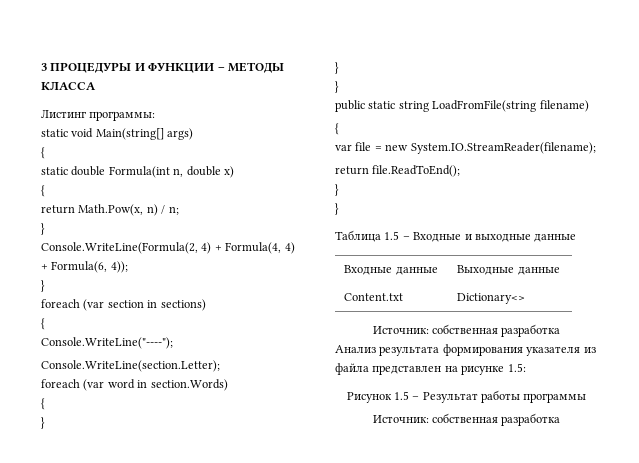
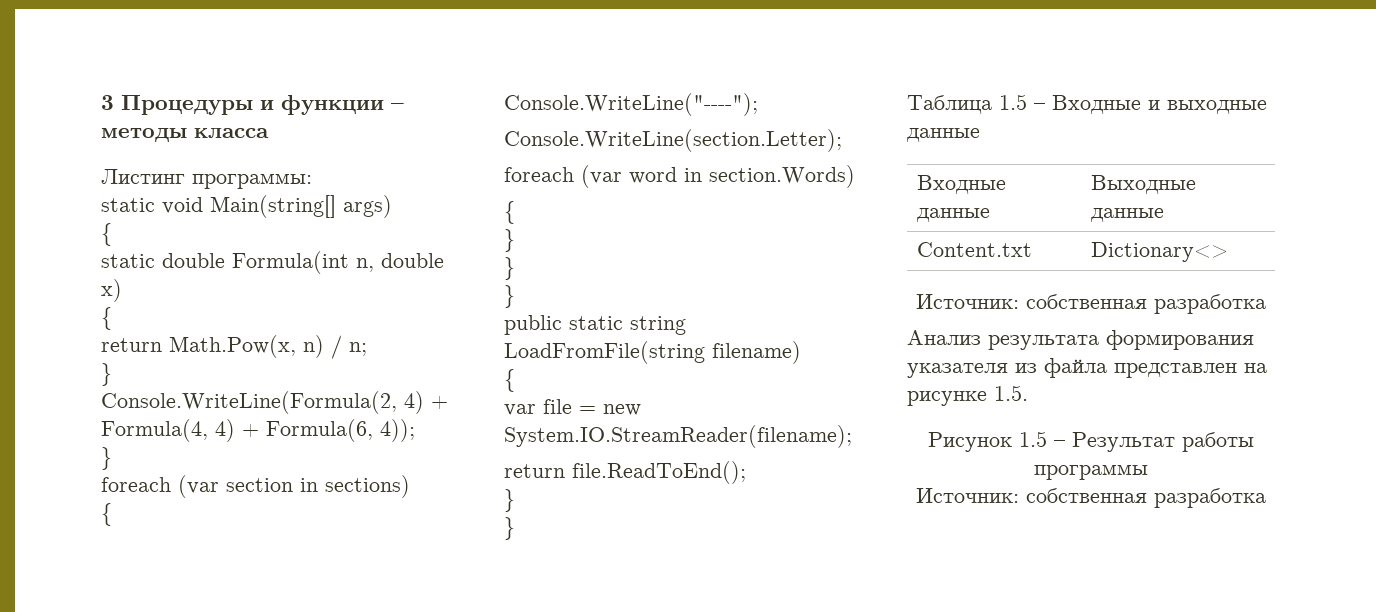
- 3 ПРОЦЕДУРЫ И ФУНКЦИИ – МЕТОДЫ КЛАССА
+ 3 Процедуры и функции – методы класса
- Анализ результата формирования указателя из файла представлен на рисунке 1.5:
+ Анализ результата формирования указателя из файла представлен на рисунке 1.5.

